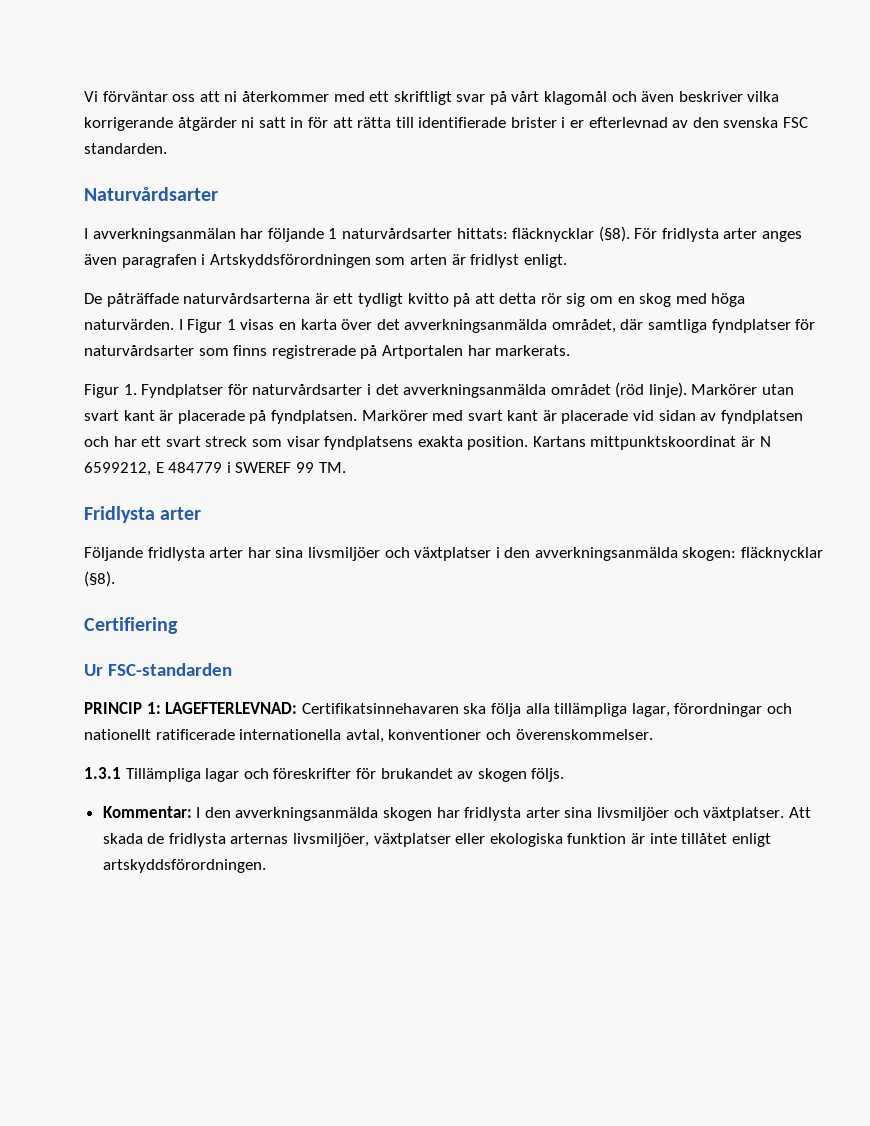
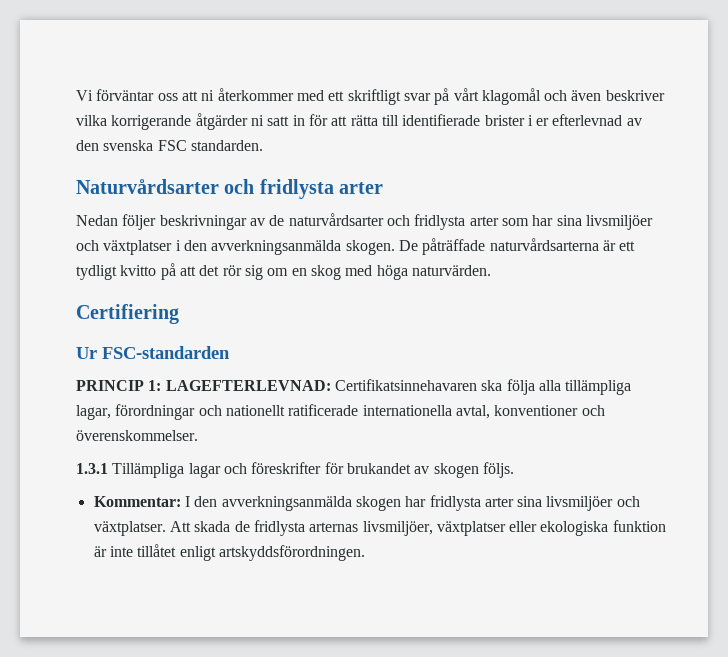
- Naturvårdsarter
- I avverkningsanmälan har följande 1 naturvårdsarter hittats: fläcknycklar (§8). För fridlysta arter anges även paragrafen i Artskyddsförordningen som arten är fridlyst enligt.
- De påträffade naturvårdsarterna är ett tydligt kvitto på att detta rör sig om en skog med höga naturvärden. I Figur 1 visas en karta över det avverkningsanmälda området, där samtliga fyndplatser för naturvårdsarter som finns registrerade på Artportalen har markerats.
- Figur 1. Fyndplatser för naturvårdsarter i det avverkningsanmälda området (röd linje). Markörer utan svart kant är placerade på fyndplatsen. Markörer med svart kant är placerade vid sidan av fyndplatsen och har ett svart streck som visar fyndplatsens exakta position. Kartans mittpunktskoordinat är N 6599212, E 484779 i SWEREF 99 TM.
- Fridlysta arter
- Följande fridlysta arter har sina livsmiljöer och växtplatser i den avverkningsanmälda skogen: fläcknycklar (§8).
+ Naturvårdsarter och fridlysta arter
+ Nedan följer beskrivningar av de naturvårdsarter och fridlysta arter som har sina livsmiljöer och växtplatser i den avverkningsanmälda skogen. De påträffade naturvårdsarterna är ett tydligt kvitto på att det rör sig om en skog med höga naturvärden.

